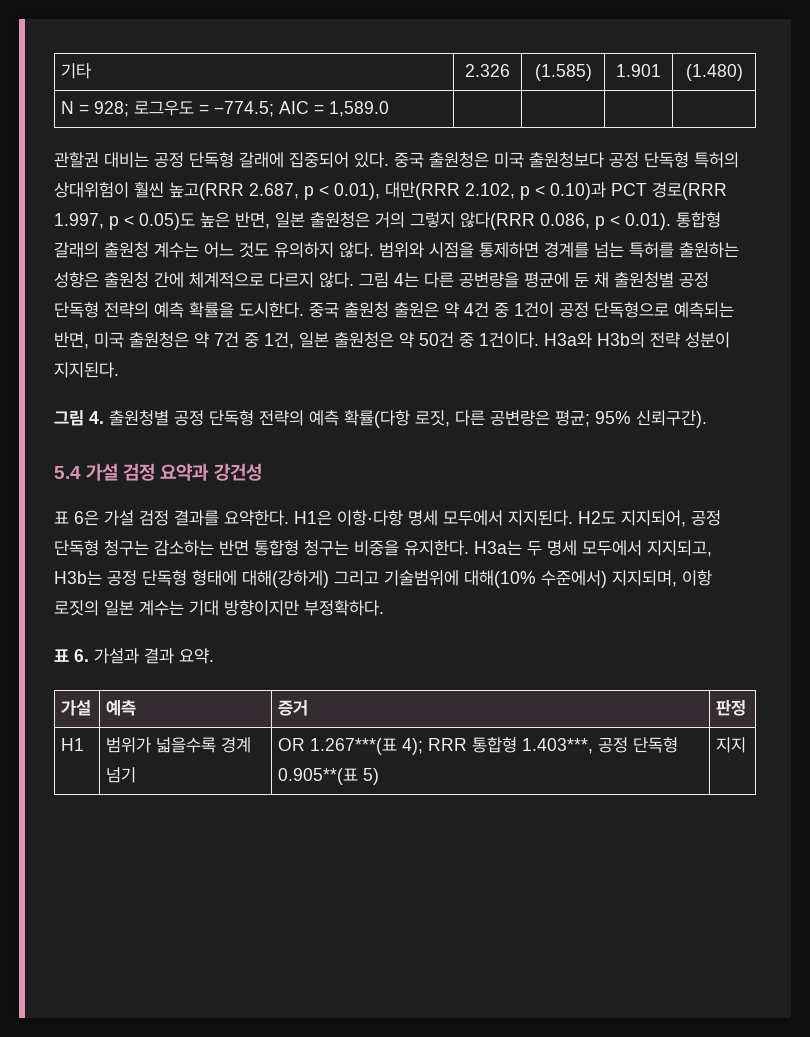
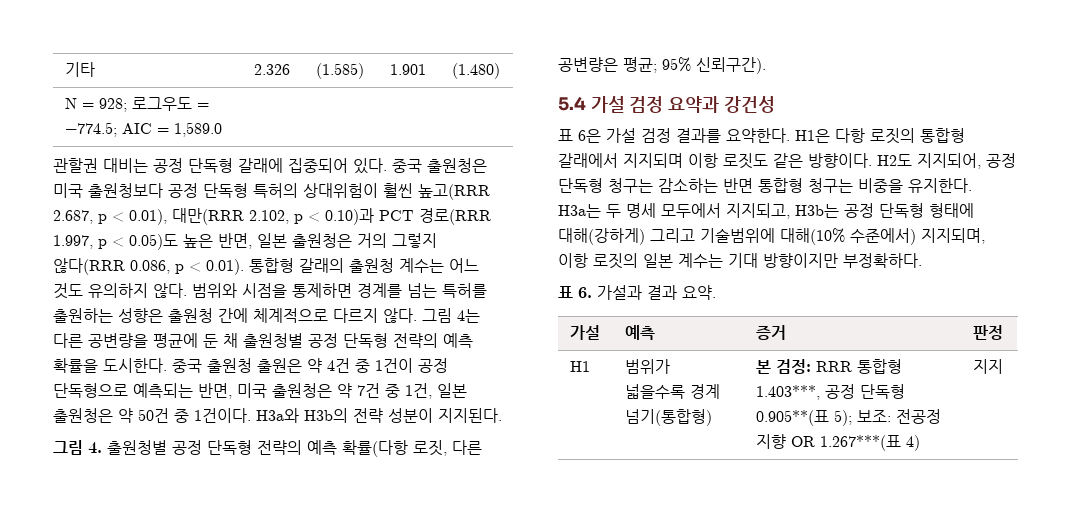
- H1은 이항·다항 명세 모두에서 지지된다.
+ H1은 다항 로짓의 통합형 갈래에서 지지되며 이항 로짓도 같은 방향이다.
- H1 | 범위가 넓을수록 경계 넘기 | OR 1.267***(표 4); RRR 통합형 1.403***, 공정 단독형 0.905**(표 5) | 지지
+ H1 | 범위가 넓을수록 경계 넘기(통합형) | 본 검정: RRR 통합형 1.403***, 공정 단독형 0.905**(표 5); 보조: 전공정 지향 OR 1.267***(표 4) | 지지

